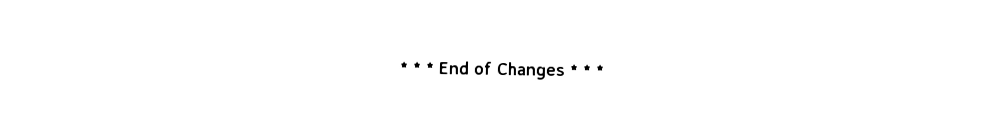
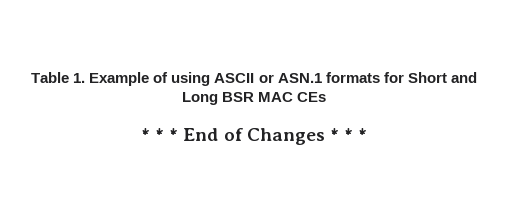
+ Table 1. Example of using ASCII or ASN.1 formats for Short and Long BSR MAC CEs

